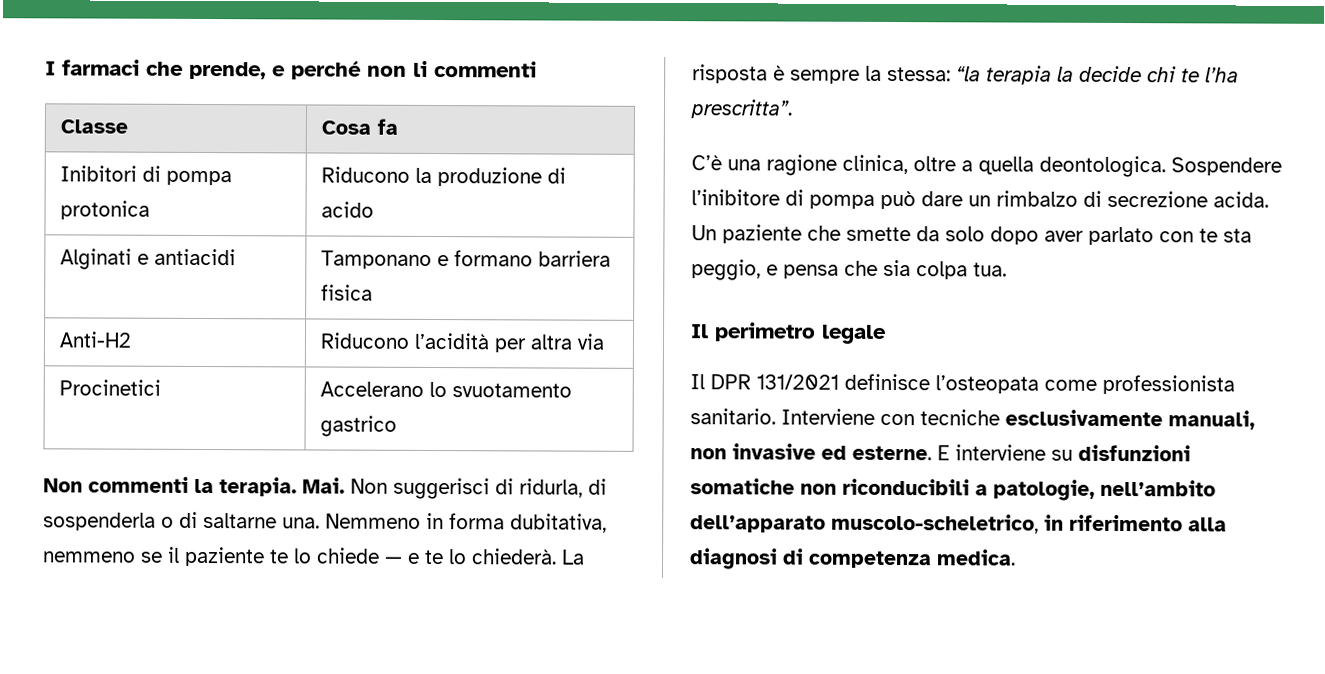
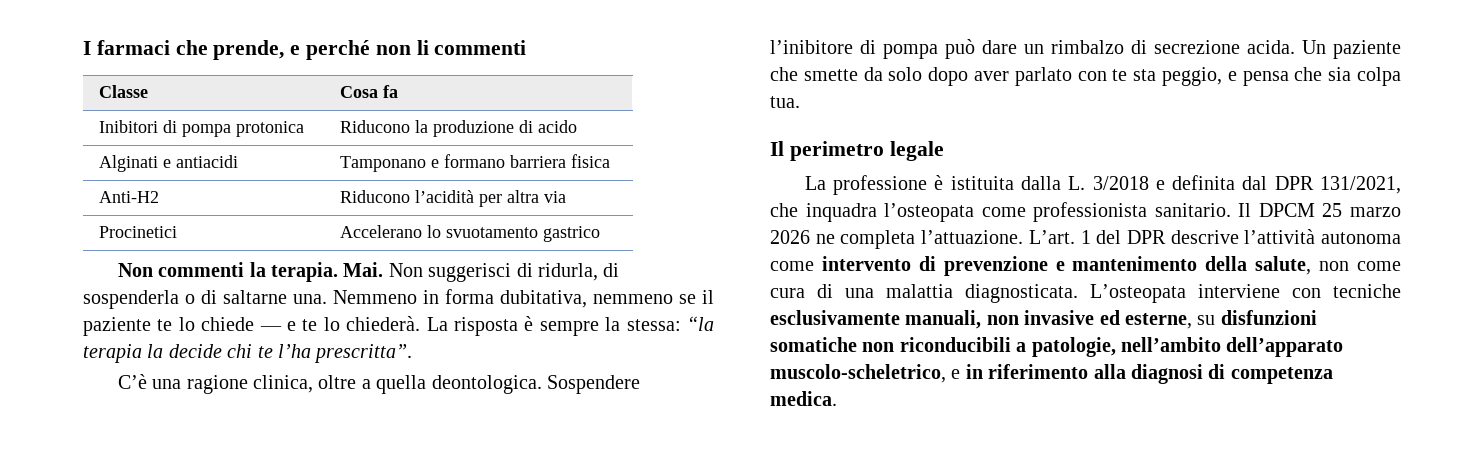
- Il DPR 131/2021 definisce l’osteopata come professionista sanitario. Interviene con tecniche esclusivamente manuali, non invasive ed esterne. E interviene su disfunzioni somatiche non riconducibili a patologie, nell’ambito dell’apparato muscolo-scheletrico, in riferimento alla diagnosi di competenza medica.
+ La professione è istituita dalla L. 3/2018 e definita dal DPR 131/2021, che inquadra l’osteopata come professionista sanitario. Il DPCM 25 marzo 2026 ne completa l’attuazione. L’art. 1 del DPR descrive l’attività autonoma come intervento di prevenzione e mantenimento della salute, non come cura di una malattia diagnosticata. L’osteopata interviene con tecniche esclusivamente manuali, non invasive ed esterne, su disfunzioni somatiche non riconducibili a patologie, nell’ambito dell’apparato muscolo-scheletrico, e in riferimento alla diagnosi di competenza medica.

